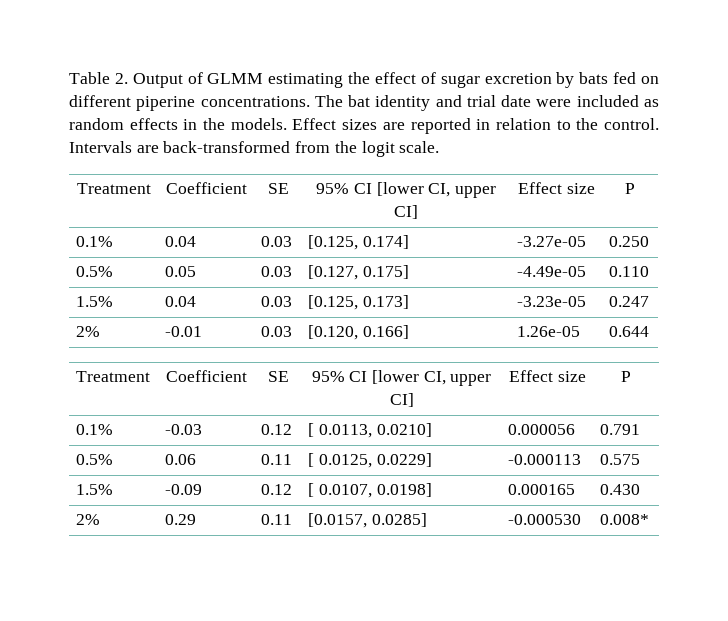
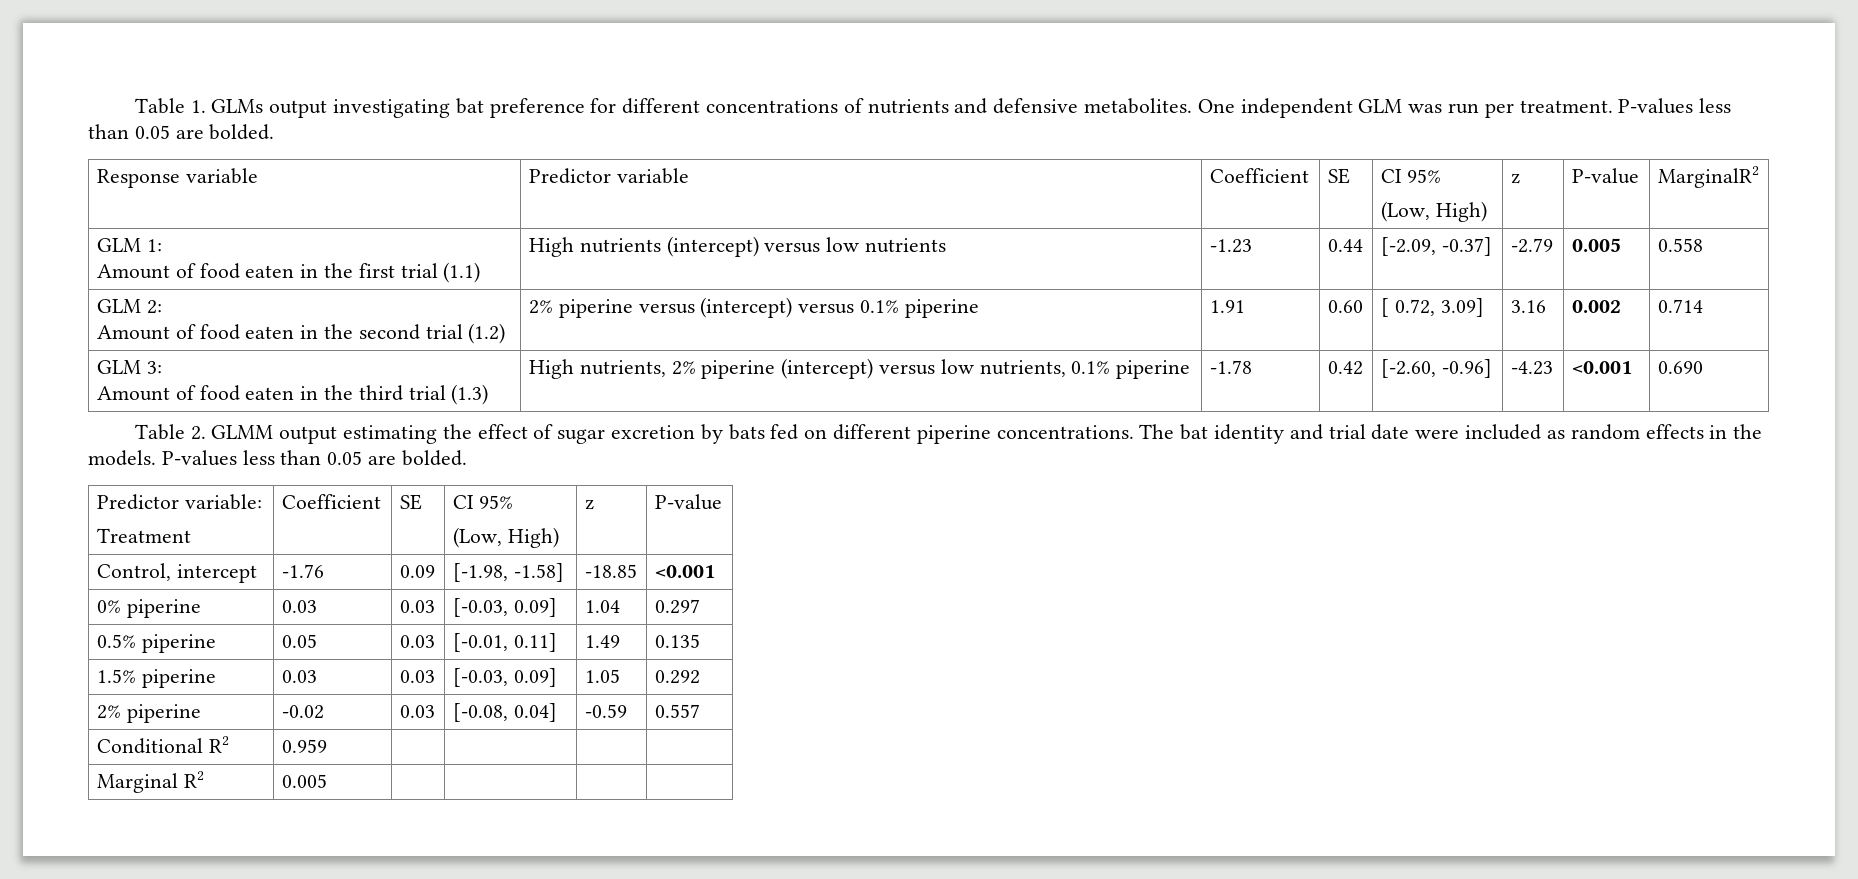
- Table 2. Output of GLMM estimating the effect of sugar excretion by bats fed on different piperine concentrations.
+ Table 1. GLMs output investigating bat preference for different concentrations of nutrients and defensive metabolites. One independent GLM was run per treatment. P-values less than 0.05 are bolded.
+ Response variable | Predictor variable | Coefficient | SE | CI 95%
+ (Low, High) | z | P-value | MarginalR2
+ GLM 1:
+ Amount of food eaten in the first trial (1.1) | High nutrients (intercept) versus low nutrients | -1.23 | 0.44 | [-2.09, -0.37] | -2.79 | 0.005 | 0.558
+ GLM 2:
+ Amount of food eaten in the second trial (1.2) | 2% piperine versus (intercept) versus 0.1% piperine | 1.91 | 0.60 | [ 0.72, 3.09] | 3.16 | 0.002 | 0.714
+ GLM 3:
+ Amount of food eaten in the third trial (1.3) | High nutrients, 2% piperine (intercept) versus low nutrients, 0.1% piperine | -1.78 | 0.42 | [-2.60, -0.96] | -4.23 | <0.001 | 0.690
+ Table 2. GLMM output estimating the effect of sugar excretion by bats fed on different piperine concentrations.
- The bat identity and trial date were included as random effects in the models. Effect sizes are reported in relation to the control. Intervals are back-transformed from the logit scale.
- Treatment | Coefficient | SE | 95% CI [lower CI, upper CI] | Effect size | P
- 0.1% | 0.04 | 0.03 | [0.125, 0.174] | -3.27e-05 | 0.250
- 0.5% | 0.05 | 0.03 | [0.127, 0.175] | -4.49e-05 | 0.110
- 1.5% | 0.04 | 0.03 | [0.125, 0.173] | -3.23e-05 | 0.247
- 2% | -0.01 | 0.03 | [0.120, 0.166] | 1.26e-05 | 0.644
- Treatment | Coefficient | SE | 95% CI [lower CI, upper CI] | Effect size | P
- 0.1% | -0.03 | 0.12 | [ 0.0113, 0.0210] | 0.000056 | 0.791
- 0.5% | 0.06 | 0.11 | [ 0.0125, 0.0229] | -0.000113 | 0.575
- 1.5% | -0.09 | 0.12 | [ 0.0107, 0.0198] | 0.000165 | 0.430
- 2% | 0.29 | 0.11 | [0.0157, 0.0285] | -0.000530 | 0.008*
+ The bat identity and trial date were included as random effects in the models. P-values less than 0.05 are bolded.
+ Predictor variable:
+ Treatment | Coefficient | SE | CI 95%
+ (Low, High) | z | P-value
+ Control, intercept | -1.76 | 0.09 | [-1.98, -1.58] | -18.85 | <0.001
+ 0% piperine | 0.03 | 0.03 | [-0.03, 0.09] | 1.04 | 0.297
+ 0.5% piperine | 0.05 | 0.03 | [-0.01, 0.11] | 1.49 | 0.135
+ 1.5% piperine | 0.03 | 0.03 | [-0.03, 0.09] | 1.05 | 0.292
+ 2% piperine | -0.02 | 0.03 | [-0.08, 0.04] | -0.59 | 0.557
+ Conditional R2 | 0.959 | | | |
+ Marginal R2 | 0.005 | | | |

